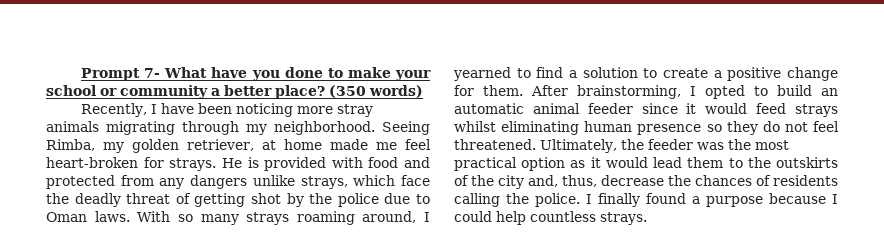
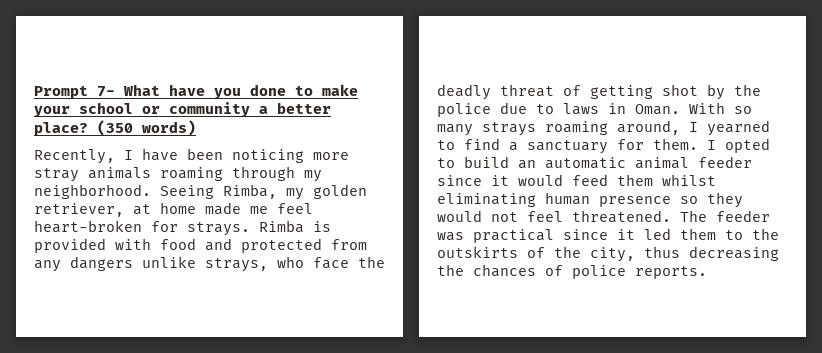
- Recently, I have been noticing more stray animals migrating through my neighborhood.
+ Recently, I have been noticing more stray animals roaming through my neighborhood.
- He is provided with food and protected from any dangers unlike strays, which face the deadly threat of getting shot by the police due to Oman laws.
+ Rimba is provided with food and protected from any dangers unlike strays, who face the deadly threat of getting shot by the police due to laws in Oman.
- With so many strays roaming around, I yearned to find a solution to create a positive change for them. After brainstorming, I opted to build an automatic animal feeder since it would feed strays whilst eliminating human presence so they do not feel threatened.
+ With so many strays roaming around, I yearned to find a sanctuary for them. I opted to build an automatic animal feeder since it would feed them whilst eliminating human presence so they would not feel threatened.
- Ultimately, the feeder was the most practical option as it would lead them to the outskirts of the city and, thus, decrease the chances of residents calling the police. I finally found a purpose because I could help countless strays.
+ The feeder was practical since it led them to the outskirts of the city, thus decreasing the chances of police reports.

